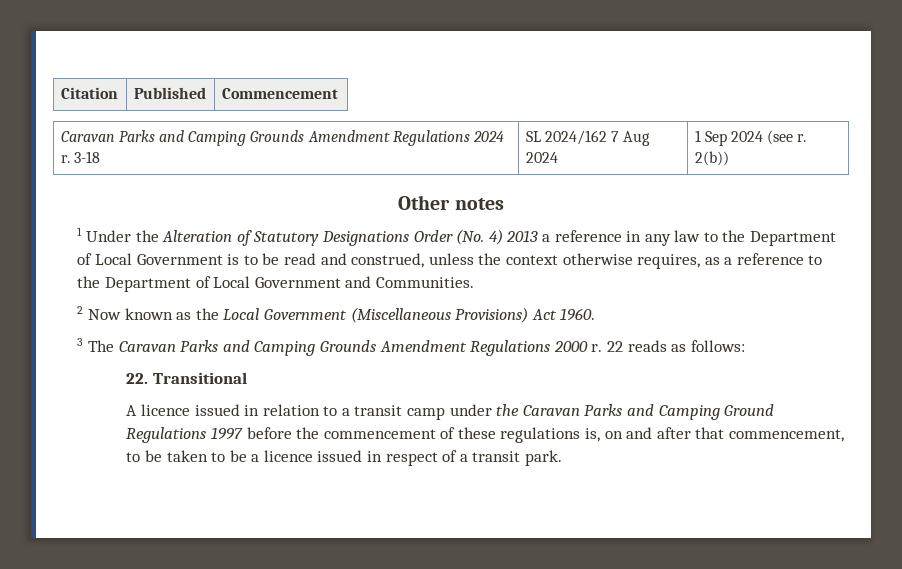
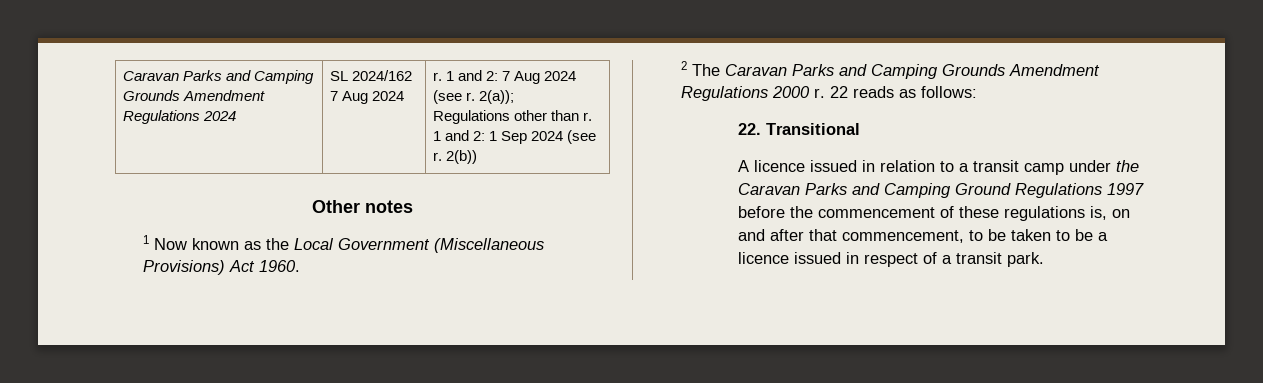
- Citation | Published | Commencement
- Caravan Parks and Camping Grounds Amendment Regulations 2024 r. 3-18 | SL 2024/162 7 Aug 2024 | 1 Sep 2024 (see r. 2(b))
+ Caravan Parks and Camping Grounds Amendment Regulations 2024 | SL 2024/162 7 Aug 2024 | r. 1 and 2: 7 Aug 2024 (see r. 2(a));
+ Regulations other than r. 1 and 2: 1 Sep 2024 (see r. 2(b))
- 1 Under the Alteration of Statutory Designations Order (No. 4) 2013 a reference in any law to the Department of Local Government is to be read and construed, unless the context otherwise requires, as a reference to the Department of Local Government and Communities.
- 2 Now known as the Local Government (Miscellaneous Provisions) Act 1960.
+ 1 Now known as the Local Government (Miscellaneous Provisions) Act 1960.
- 3 The Caravan Parks and Camping Grounds Amendment Regulations 2000 r.
+ 2 The Caravan Parks and Camping Grounds Amendment Regulations 2000 r.

